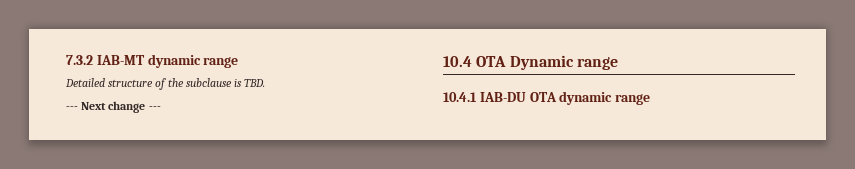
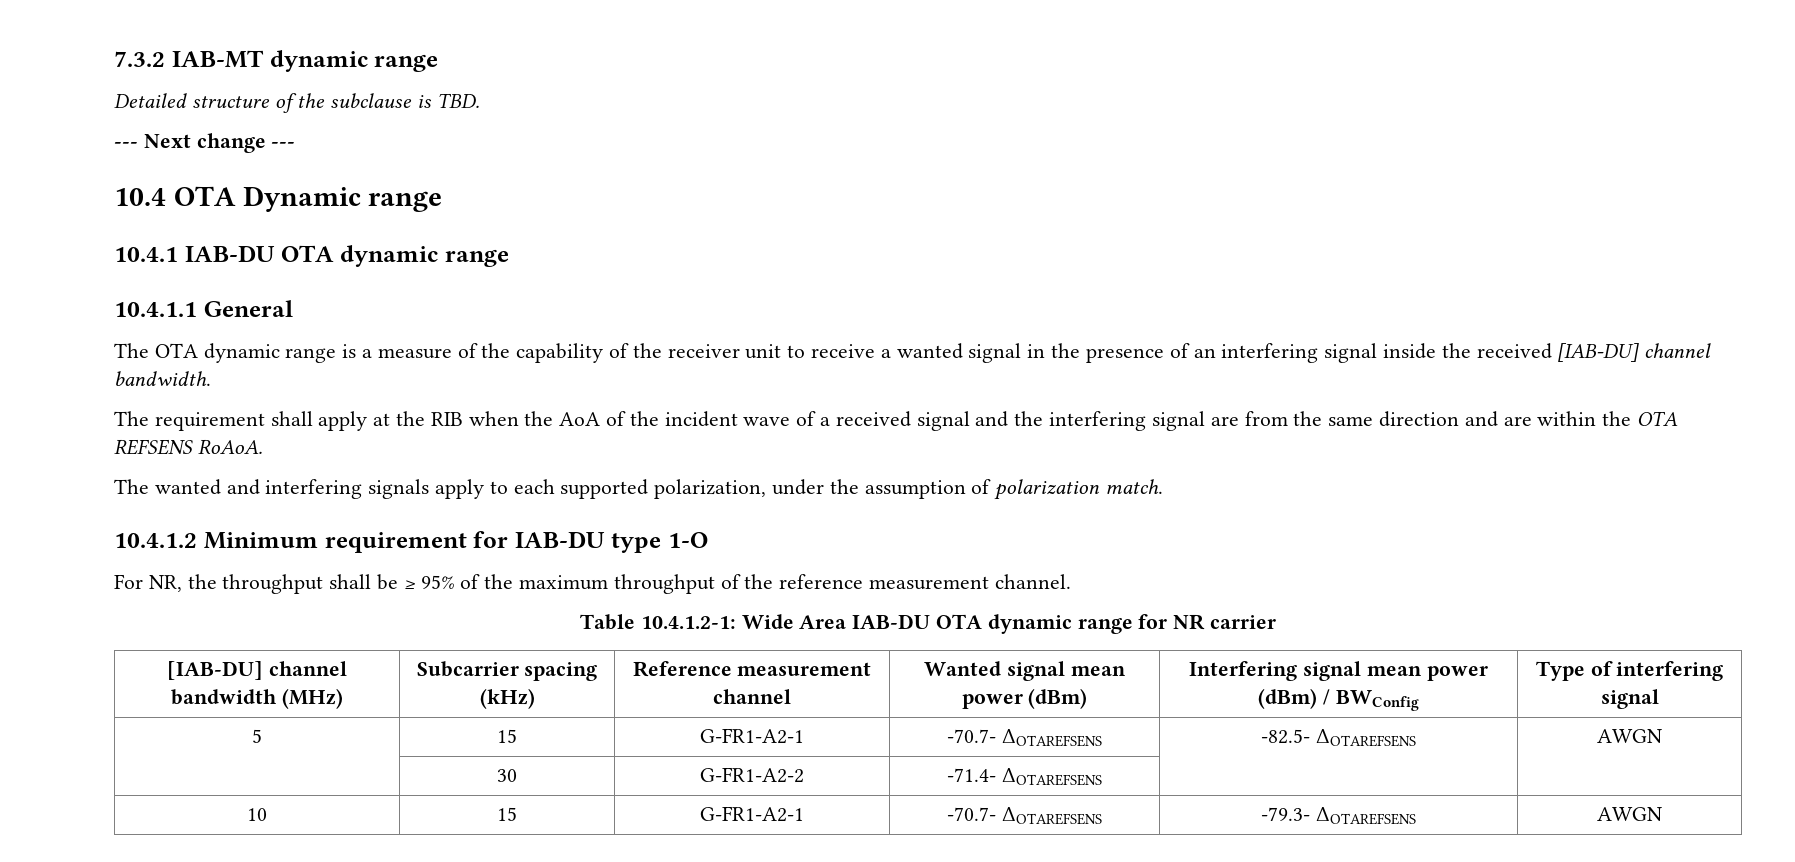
+ 10.4.1.1 General
+ The OTA dynamic range is a measure of the capability of the receiver unit to receive a wanted signal in the presence of an interfering signal inside the received [IAB-DU] channel bandwidth.
+ The requirement shall apply at the RIB when the AoA of the incident wave of a received signal and the interfering signal are from the same direction and are within the OTA REFSENS RoAoA.
+ The wanted and interfering signals apply to each supported polarization, under the assumption of polarization match.
+ 10.4.1.2 Minimum requirement for IAB-DU type 1-O
+ For NR, the throughput shall be ≥ 95% of the maximum throughput of the reference measurement channel.
+ Table 10.4.1.2-1: Wide Area IAB-DU OTA dynamic range for NR carrier
+ [IAB-DU] channel bandwidth (MHz) | Subcarrier spacing (kHz) | Reference measurement channel | Wanted signal mean power (dBm) | Interfering signal mean power (dBm) / BWConfig | Type of interfering signal
+ 5 | 15 | G-FR1-A2-1 | -70.7- ΔOTAREFSENS | -82.5- ΔOTAREFSENS | AWGN
+ | 30 | G-FR1-A2-2 | -71.4- ΔOTAREFSENS | |
+ 10 | 15 | G-FR1-A2-1 | -70.7- ΔOTAREFSENS | -79.3- ΔOTAREFSENS | AWGN

